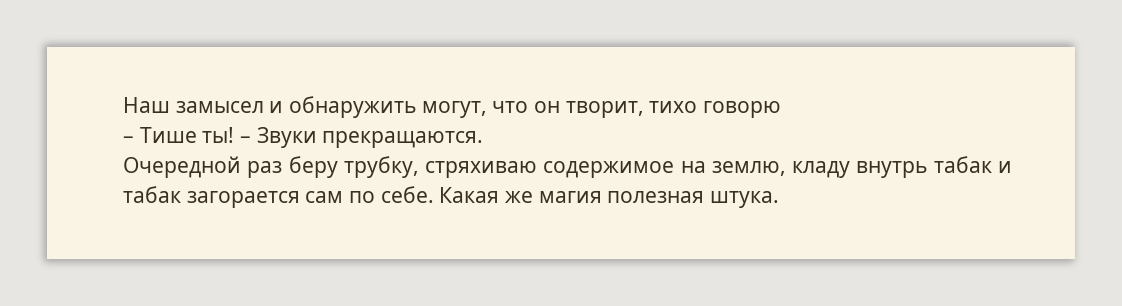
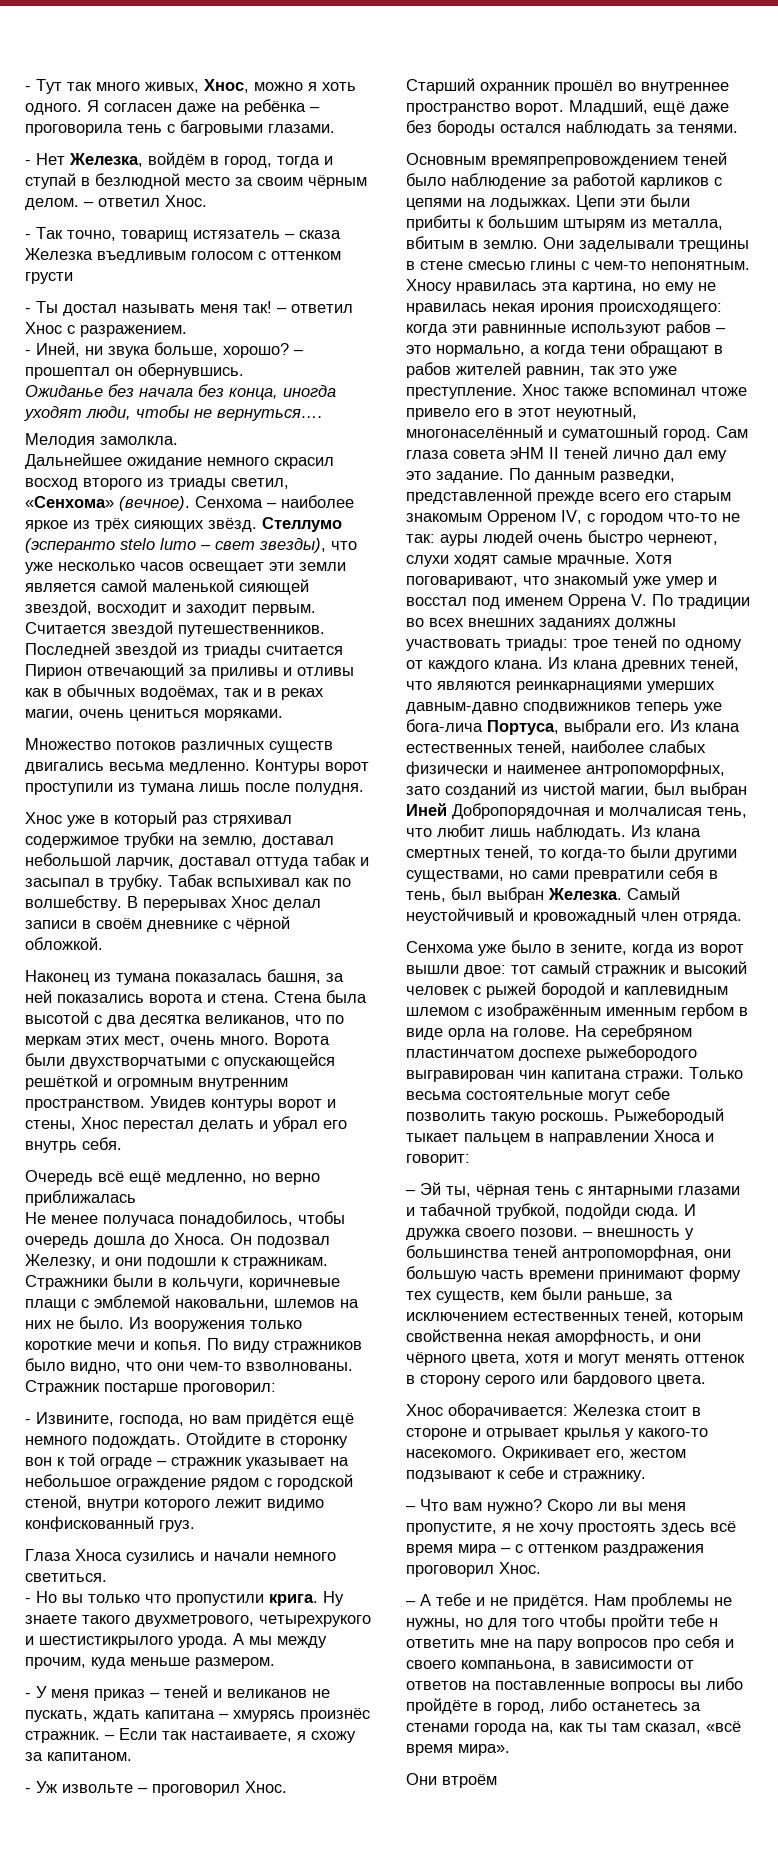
- Наш замысел и обнаружить могут, что он творит, тихо говорю
- – Тише ты! – Звуки прекращаются.
- Очередной раз беру трубку, стряхиваю содержимое на землю, кладу внутрь табак и табак загорается сам по себе. Какая же магия полезная штука.
+ - Тут так много живых, Хнос, можно я хоть одного. Я согласен даже на ребёнка – проговорила тень с багровыми глазами.
+ - Нет Железка, войдём в город, тогда и ступай в безлюдной место за своим чёрным делом. – ответил Хнос.
+ - Так точно, товарищ истязатель – сказа Железка въедливым голосом с оттенком грусти
+ - Ты достал называть меня так! – ответил Хнос с разражением.
+ - Иней, ни звука больше, хорошо? – прошептал он обернувшись.
+ Ожиданье без начала без конца, иногда уходят люди, чтобы не вернуться….
+ Мелодия замолкла.
+ Дальнейшее ожидание немного скрасил восход второго из триады светил, «Сенхома» (вечное). Сенхома – наиболее яркое из трёх сияющих звёзд. Стеллумо (эсперанто stelo lumo – свет звезды), что уже несколько часов освещает эти земли является самой маленькой сияющей звездой, восходит и заходит первым. Считается звездой путешественников. Последней звездой из триады считается Пирион отвечающий за приливы и отливы как в обычных водоёмах, так и в реках магии, очень цениться моряками.
+ Множество потоков различных существ двигались весьма медленно. Контуры ворот проступили из тумана лишь после полудня.
+ Хнос уже в который раз стряхивал содержимое трубки на землю, доставал небольшой ларчик, доставал оттуда табак и засыпал в трубку. Табак вспыхивал как по волшебству. В перерывах Хнос делал записи в своём дневнике с чёрной обложкой.
+ Наконец из тумана показалась башня, за ней показались ворота и стена. Стена была высотой с два десятка великанов, что по меркам этих мест, очень много. Ворота были двухстворчатыми с опускающейся решёткой и огромным внутренним пространством. Увидев контуры ворот и стены, Хнос перестал делать и убрал его внутрь себя.
+ Очередь всё ещё медленно, но верно приближалась
+ Не менее получаса понадобилось, чтобы очередь дошла до Хноса. Он подозвал Железку, и они подошли к стражникам. Стражники были в кольчуги, коричневые плащи с эмблемой наковальни, шлемов на них не было. Из вооружения только короткие мечи и копья. По виду стражников было видно, что они чем-то взволнованы. Стражник постарше проговорил:
+ - Извините, господа, но вам придётся ещё немного подождать. Отойдите в сторонку вон к той ограде – стражник указывает на небольшое ограждение рядом с городской стеной, внутри которого лежит видимо конфискованный груз.
+ Глаза Хноса сузились и начали немного светиться.
+ - Но вы только что пропустили крига. Ну знаете такого двухметрового, четырехрукого и шестистикрылого урода. А мы между прочим, куда меньше размером.
+ - У меня приказ – теней и великанов не пускать, ждать капитана – хмурясь произнёс стражник. – Если так настаиваете, я схожу за капитаном.
+ - Уж извольте – проговорил Хнос.
+ Старший охранник прошёл во внутреннее пространство ворот. Младший, ещё даже без бороды остался наблюдать за тенями.
+ Основным времяпрепровождением теней было наблюдение за работой карликов с цепями на лодыжках. Цепи эти были прибиты к большим штырям из металла, вбитым в землю. Они заделывали трещины в стене смесью глины с чем-то непонятным. Хносу нравилась эта картина, но ему не нравилась некая ирония происходящего: когда эти равнинные используют рабов – это нормально, а когда тени обращают в рабов жителей равнин, так это уже преступление. Хнос также вспоминал чтоже привело его в этот неуютный, многонаселённый и суматошный город. Сам глаза совета эНМ II теней лично дал ему это задание. По данным разведки, представленной прежде всего его старым знакомым Орреном IV, с городом что-то не так: ауры людей очень быстро чернеют, слухи ходят самые мрачные. Хотя поговаривают, что знакомый уже умер и восстал под именем Оррена V. По традиции во всех внешних заданиях должны участвовать триады: трое теней по одному от каждого клана. Из клана древних теней, что являются реинкарнациями умерших давным-давно сподвижников теперь уже бога-лича Портуса, выбрали его. Из клана естественных теней, наиболее слабых физически и наименее антропоморфных, зато созданий из чистой магии, был выбран Иней Добропорядочная и молчалисая тень, что любит лишь наблюдать. Из клана смертных теней, то когда-то были другими существами, но сами превратили себя в тень, был выбран Железка. Самый неустойчивый и кровожадный член отряда.
+ Сенхома уже было в зените, когда из ворот вышли двое: тот самый стражник и высокий человек с рыжей бородой и каплевидным шлемом с изображённым именным гербом в виде орла на голове. На серебряном пластинчатом доспехе рыжебородого выгравирован чин капитана стражи. Только весьма состоятельные могут себе позволить такую роскошь. Рыжебородый тыкает пальцем в направлении Хноса и говорит:
+ – Эй ты, чёрная тень с янтарными глазами и табачной трубкой, подойди сюда. И дружка своего позови. – внешность у большинства теней антропоморфная, они большую часть времени принимают форму тех существ, кем были раньше, за исключением естественных теней, которым свойственна некая аморфность, и они чёрного цвета, хотя и могут менять оттенок в сторону серого или бардового цвета.
+ Хнос оборачивается: Железка стоит в стороне и отрывает крылья у какого-то насекомого. Окрикивает его, жестом подзывают к себе и стражнику.
+ – Что вам нужно? Скоро ли вы меня пропустите, я не хочу простоять здесь всё время мира – с оттенком раздражения проговорил Хнос.
+ – А тебе и не придётся. Нам проблемы не нужны, но для того чтобы пройти тебе н ответить мне на пару вопросов про себя и своего компаньона, в зависимости от ответов на поставленные вопросы вы либо пройдёте в город, либо останетесь за стенами города на, как ты там сказал, «всё время мира».
+ Они втроём

